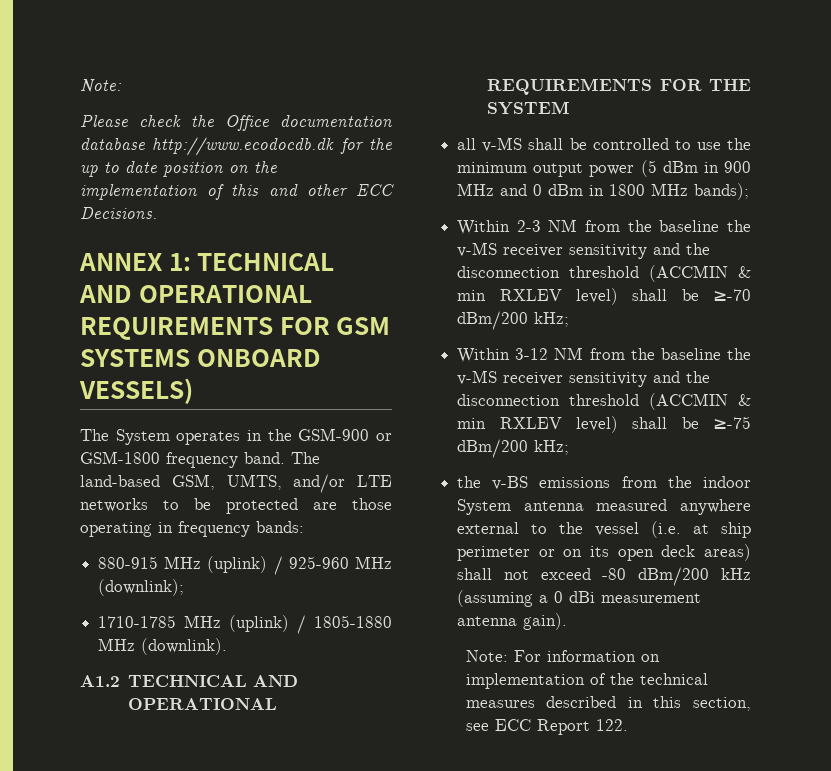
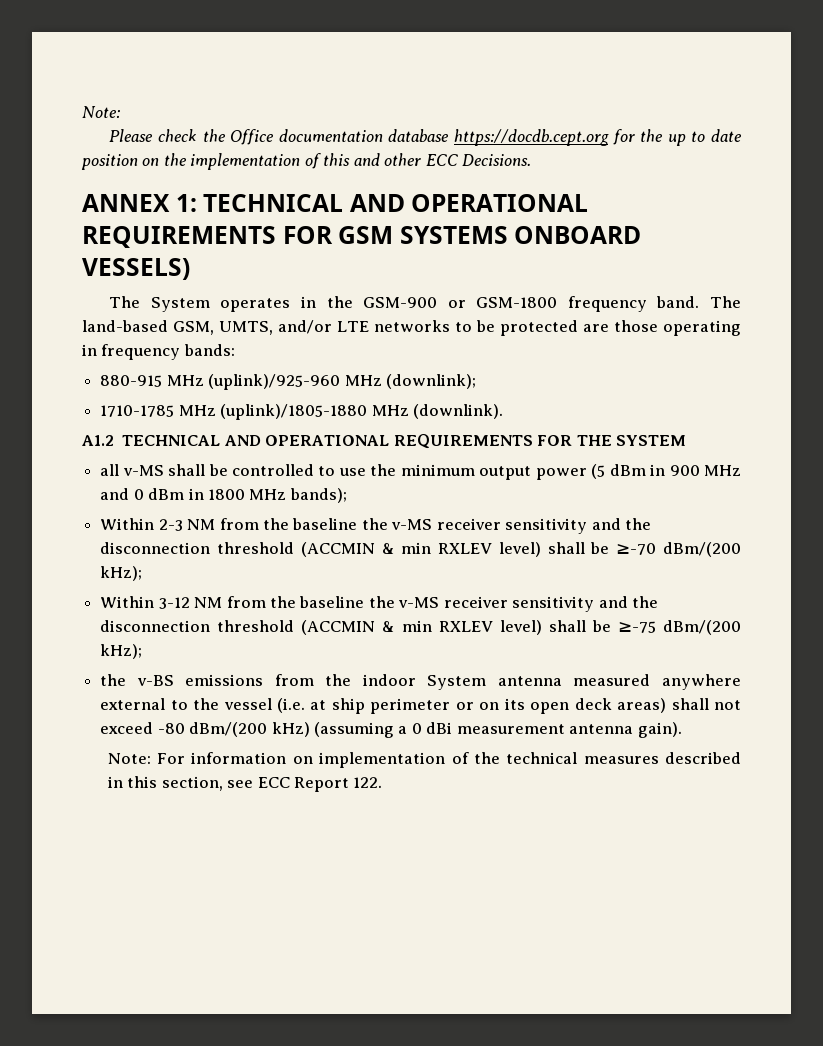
- Please check the Office documentation database http://www.ecodocdb.dk for the up to date position on the implementation of this and other ECC Decisions.
+ Please check the Office documentation database https://docdb.cept.org for the up to date position on the implementation of this and other ECC Decisions.
- 880-915 MHz (uplink) / 925-960 MHz (downlink);
+ 880-915 MHz (uplink)/925-960 MHz (downlink);
- 1710-1785 MHz (uplink) / 1805-1880 MHz (downlink).
+ 1710-1785 MHz (uplink)/1805-1880 MHz (downlink).
- Within 2-3 NM from the baseline the v-MS receiver sensitivity and the disconnection threshold (ACCMIN & min RXLEV level) shall be ≥-70 dBm/200 kHz;
+ Within 2-3 NM from the baseline the v-MS receiver sensitivity and the disconnection threshold (ACCMIN & min RXLEV level) shall be ≥-70 dBm/(200 kHz);
- Within 3-12 NM from the baseline the v-MS receiver sensitivity and the disconnection threshold (ACCMIN & min RXLEV level) shall be ≥-75 dBm/200 kHz;
+ Within 3-12 NM from the baseline the v-MS receiver sensitivity and the disconnection threshold (ACCMIN & min RXLEV level) shall be ≥-75 dBm/(200 kHz);
- the v-BS emissions from the indoor System antenna measured anywhere external to the vessel (i.e. at ship perimeter or on its open deck areas) shall not exceed -80 dBm/200 kHz (assuming a 0 dBi measurement antenna gain).
+ the v-BS emissions from the indoor System antenna measured anywhere external to the vessel (i.e. at ship perimeter or on its open deck areas) shall not exceed -80 dBm/(200 kHz) (assuming a 0 dBi measurement antenna gain).

